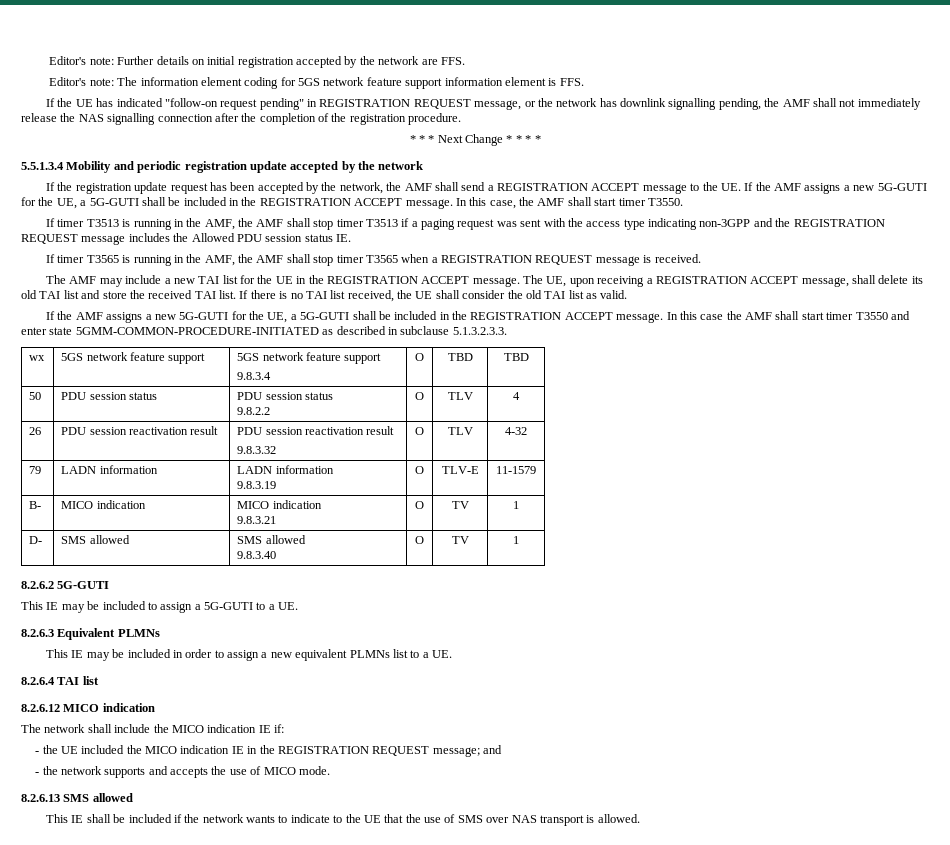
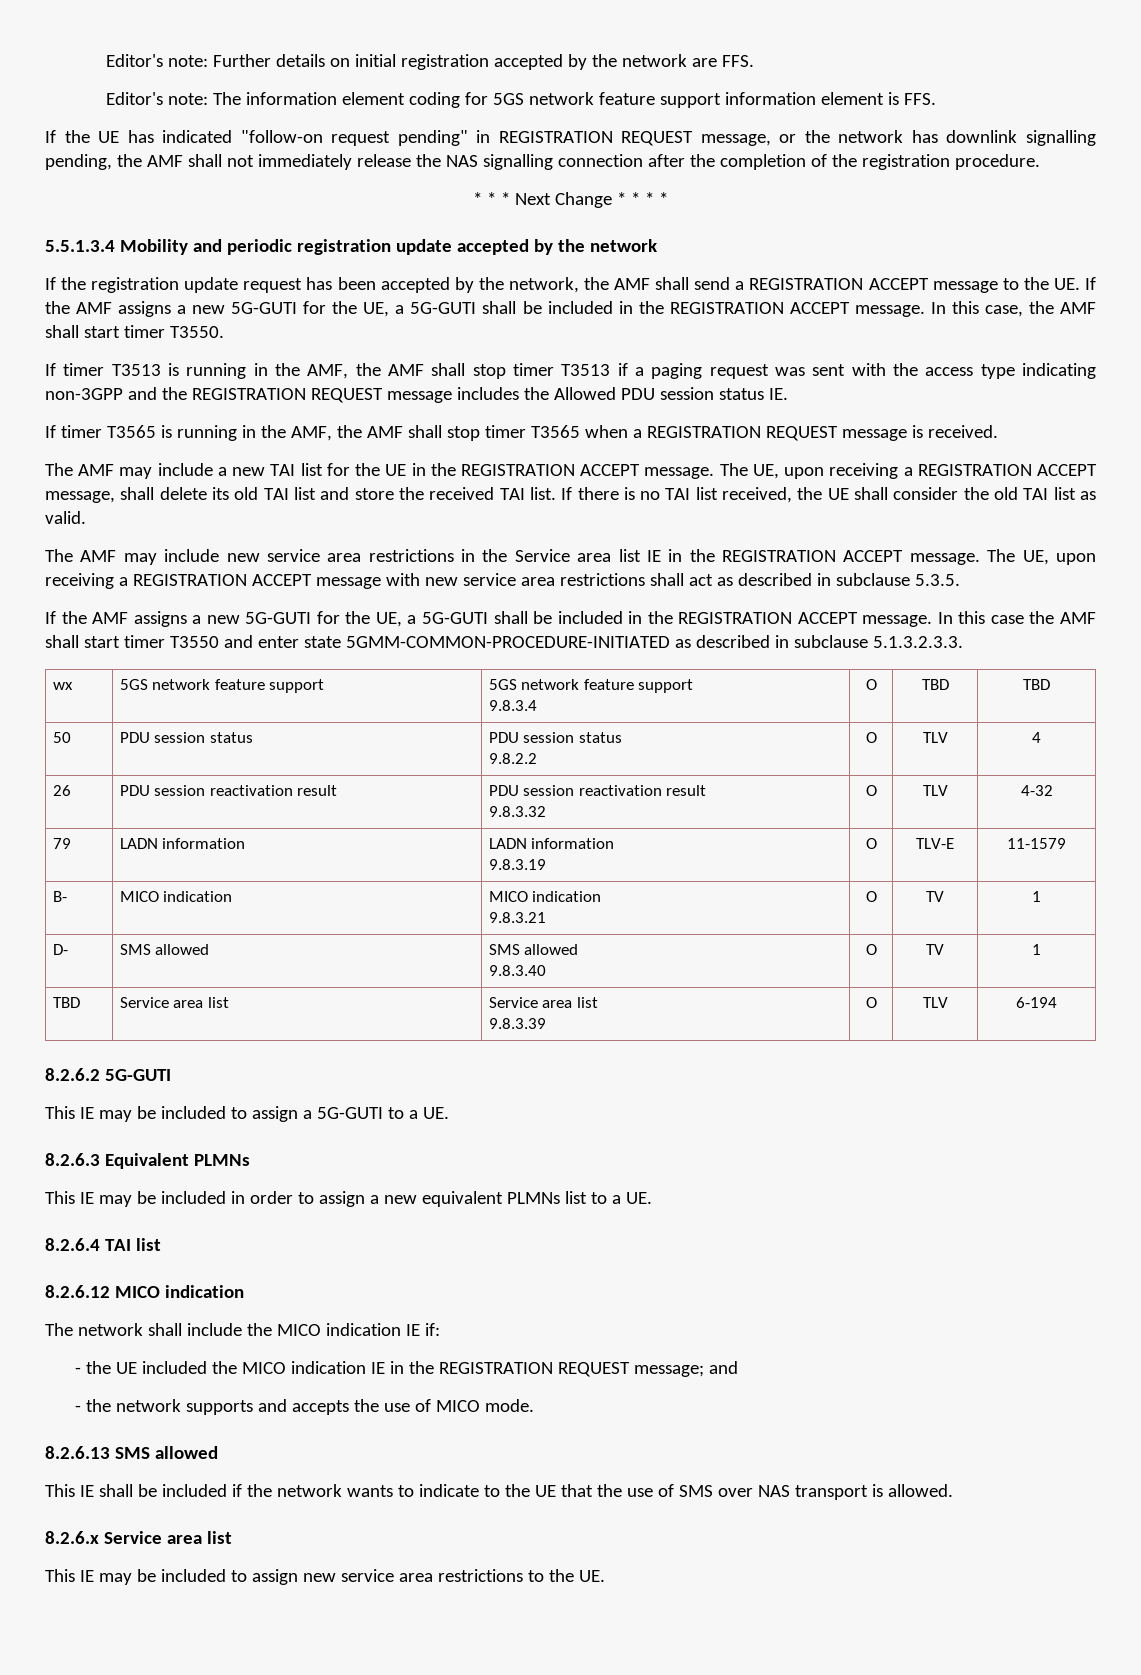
+ The AMF may include new service area restrictions in the Service area list IE in the REGISTRATION ACCEPT message. The UE, upon receiving a REGISTRATION ACCEPT message with new service area restrictions shall act as described in subclause 5.3.5.
+ TBD | Service area list | Service area list
+ 9.8.3.39 | O | TLV | 6-194
+ 8.2.6.x Service area list
+ This IE may be included to assign new service area restrictions to the UE.

